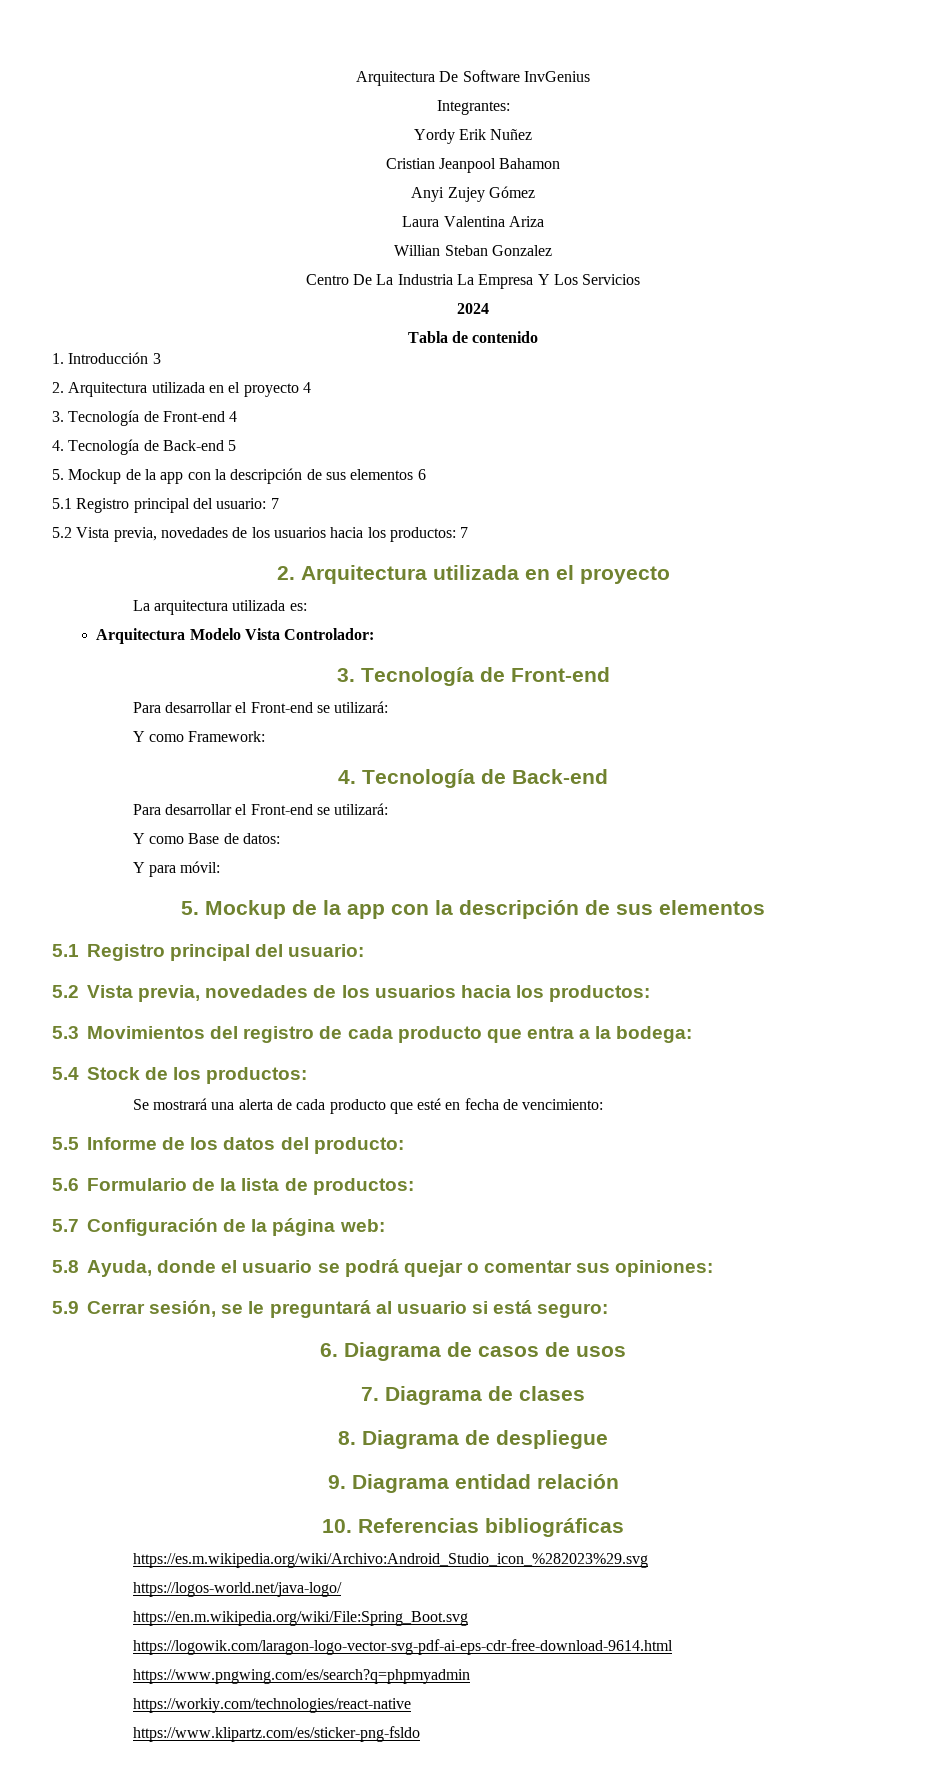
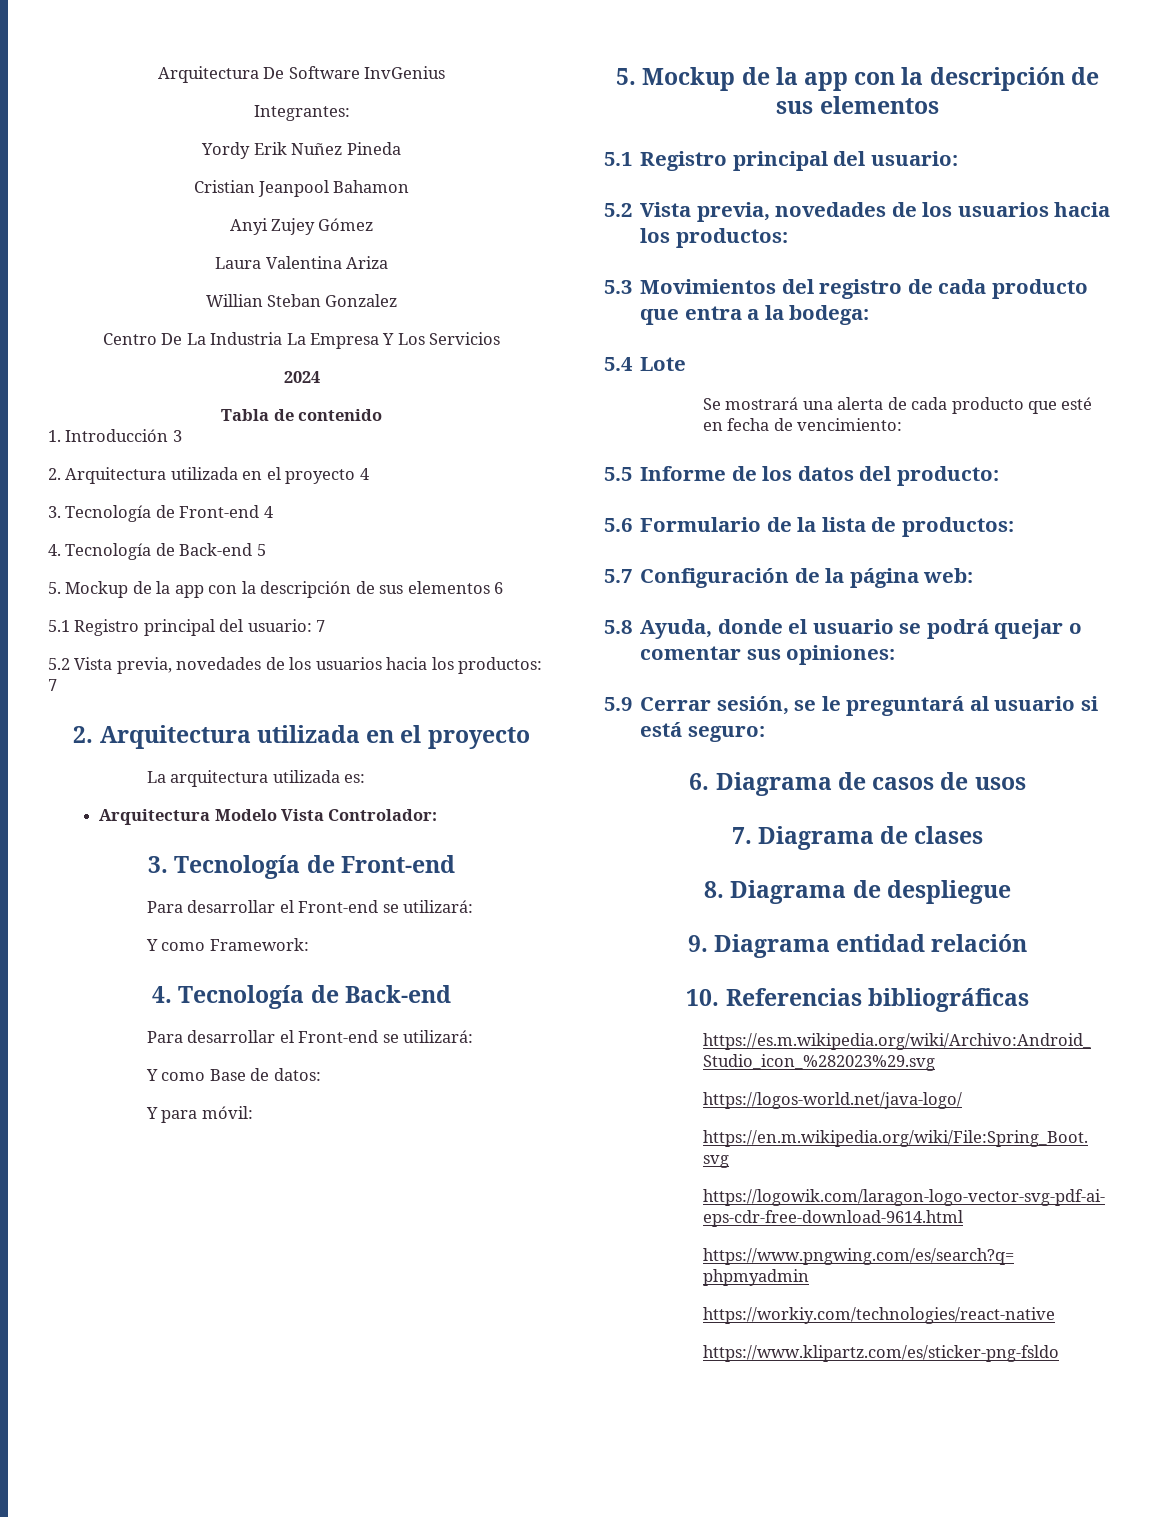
- Yordy Erik Nuñez
+ Yordy Erik Nuñez Pineda
- 5.4 Stock de los productos:
+ 5.4 Lote

